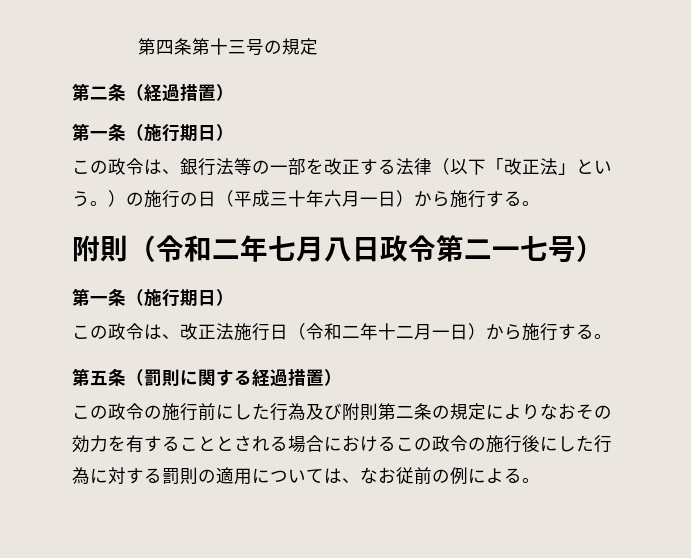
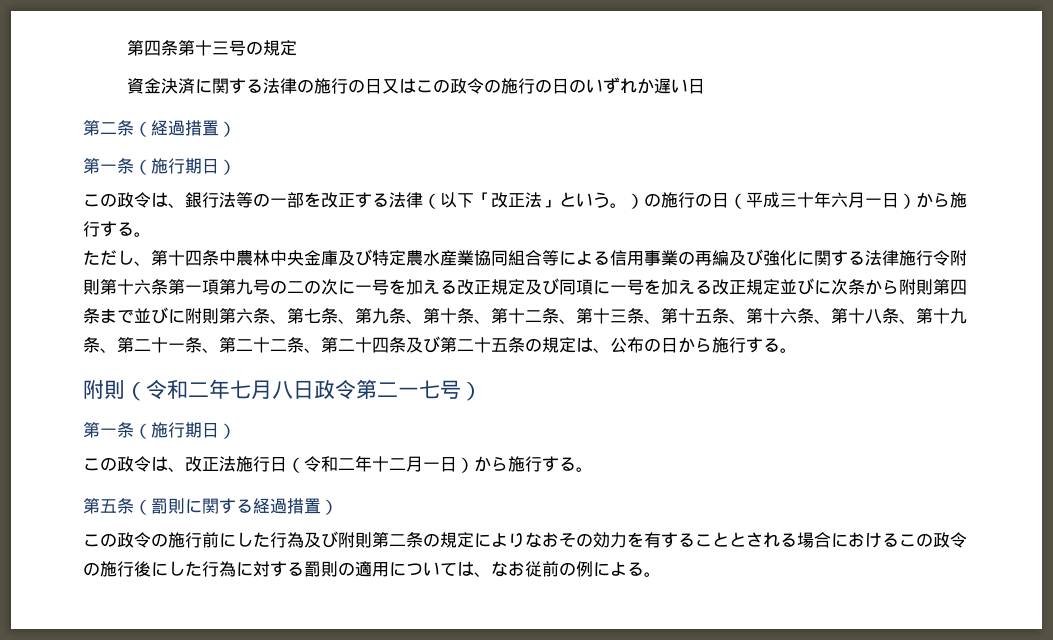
+ 資金決済に関する法律の施行の日又はこの政令の施行の日のいずれか遅い日
+ ただし、第十四条中農林中央金庫及び特定農水産業協同組合等による信用事業の再編及び強化に関する法律施行令附則第十六条第一項第九号の二の次に一号を加える改正規定及び同項に一号を加える改正規定並びに次条から附則第四条まで並びに附則第六条、第七条、第九条、第十条、第十二条、第十三条、第十五条、第十六条、第十八条、第十九条、第二十一条、第二十二条、第二十四条及び第二十五条の規定は、公布の日から施行する。

